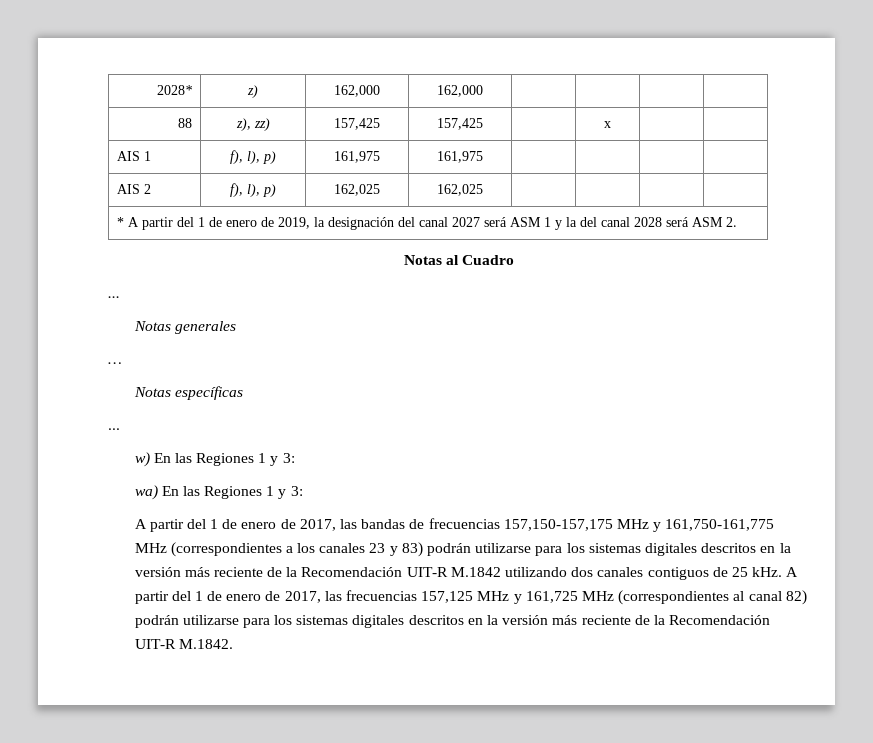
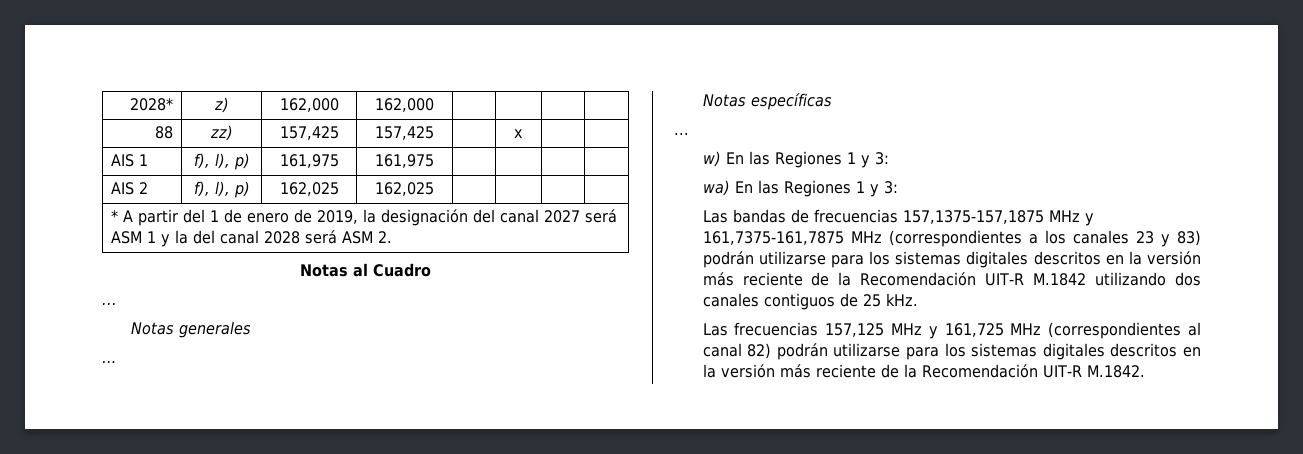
- 88 | z), zz) | 157,425 | 157,425 | | x | |
+ 88 | zz) | 157,425 | 157,425 | | x | |
- A partir del 1 de enero de 2017, las bandas de frecuencias 157,150-157,175 MHz y 161,750-161,775 MHz (correspondientes a los canales 23 y 83) podrán utilizarse para los sistemas digitales descritos en la versión más reciente de la Recomendación UIT-R M.1842 utilizando dos canales contiguos de 25 kHz. A partir del 1 de enero de 2017, las frecuencias 157,125 MHz y 161,725 MHz (correspondientes al canal 82) podrán utilizarse para los sistemas digitales descritos en la versión más reciente de la Recomendación UIT-R M.1842.
+ Las bandas de frecuencias 157,1375-157,1875 MHz y 161,7375-161,7875 MHz (correspondientes a los canales 23 y 83) podrán utilizarse para los sistemas digitales descritos en la versión más reciente de la Recomendación UIT-R M.1842 utilizando dos canales contiguos de 25 kHz.
+ Las frecuencias 157,125 MHz y 161,725 MHz (correspondientes al canal 82) podrán utilizarse para los sistemas digitales descritos en la versión más reciente de la Recomendación UIT-R M.1842.

